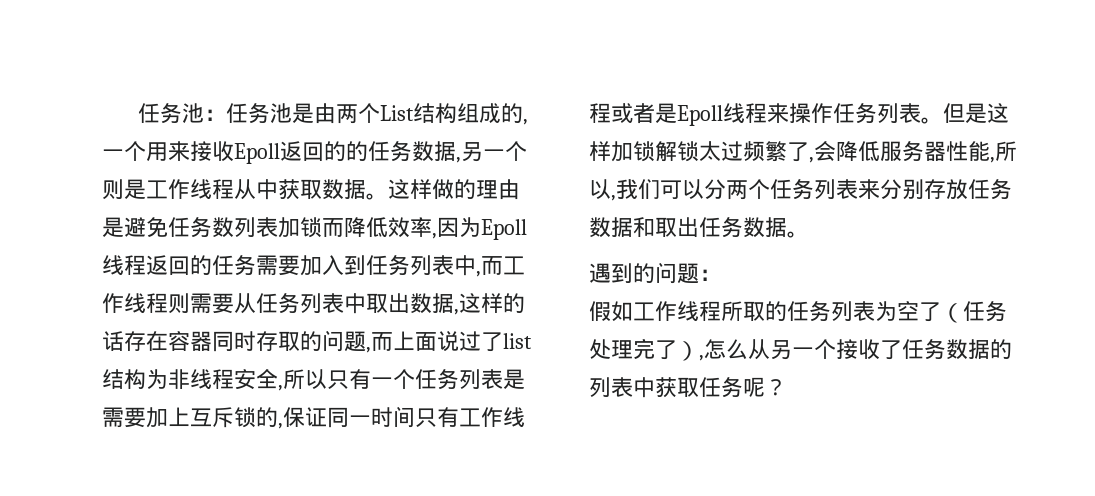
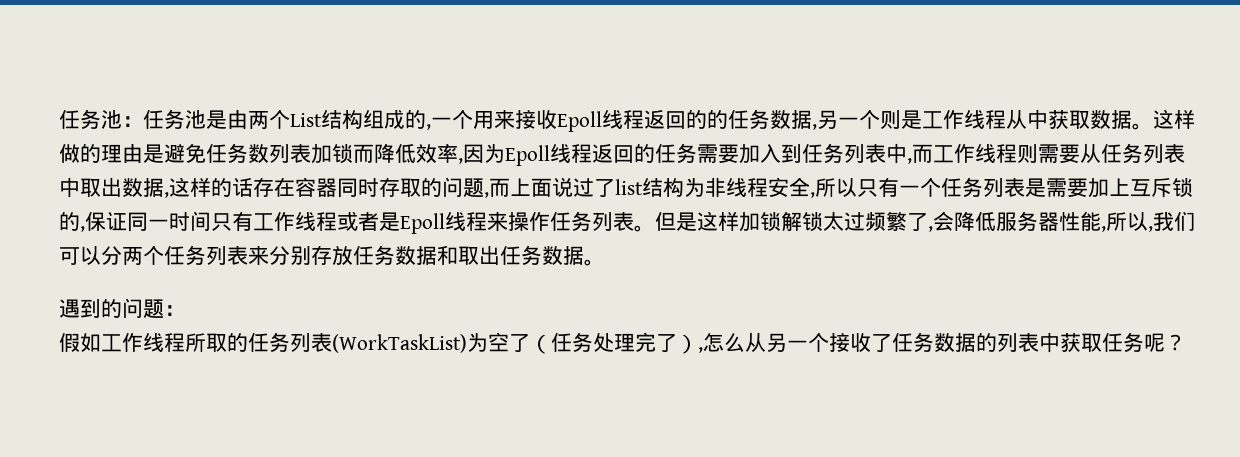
- 任务池：任务池是由两个List结构组成的,一个用来接收Epoll返回的的任务数据,另一个则是工作线程从中获取数据。
+ 任务池：任务池是由两个List结构组成的,一个用来接收Epoll线程返回的的任务数据,另一个则是工作线程从中获取数据。
- 假如工作线程所取的任务列表为空了（任务处理完了）,怎么从另一个接收了任务数据的列表中获取任务呢？
+ 假如工作线程所取的任务列表(WorkTaskList)为空了（任务处理完了）,怎么从另一个接收了任务数据的列表中获取任务呢？

